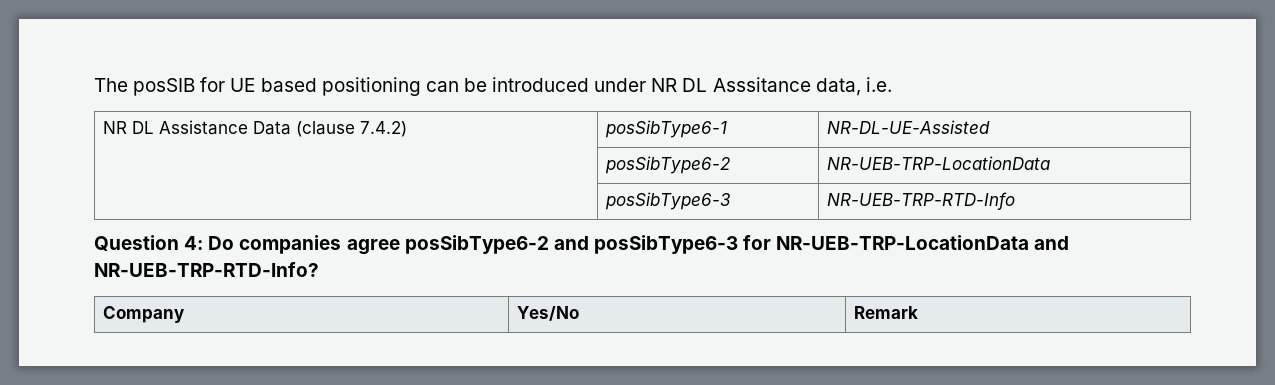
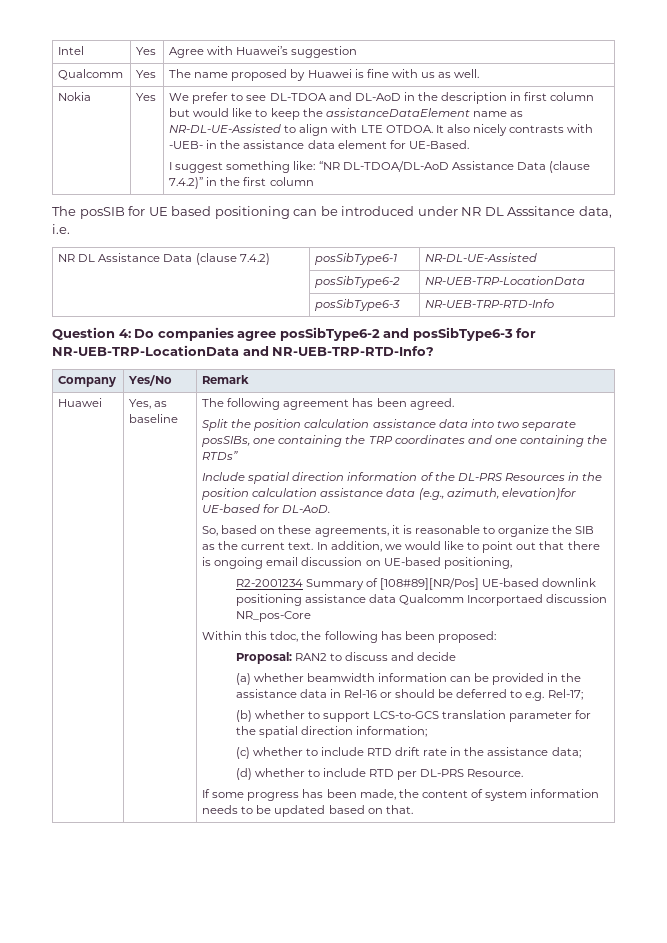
+ Intel | Yes | Agree with Huawei’s suggestion
+ Qualcomm | Yes | The name proposed by Huawei is fine with us as well.
+ Nokia | Yes | We prefer to see DL-TDOA and DL-AoD in the description in first column but would like to keep the assistanceDataElement name as NR-DL-UE-Assisted to align with LTE OTDOA. It also nicely contrasts with -UEB- in the assistance data element for UE-Based.
+ I suggest something like: “NR DL-TDOA/DL-AoD Assistance Data (clause 7.4.2)” in the first column
+ Huawei | Yes, as baseline | The following agreement has been agreed.
+ Split the position calculation assistance data into two separate posSIBs, one containing the TRP coordinates and one containing the RTDs”
+ Include spatial direction information of the DL-PRS Resources in the position calculation assistance data (e.g., azimuth, elevation)for UE-based for DL-AoD.
+ So, based on these agreements, it is reasonable to organize the SIB as the current text. In addition, we would like to point out that there is ongoing email discussion on UE-based positioning,
+ R2-2001234 Summary of [108#89][NR/Pos] UE-based downlink positioning assistance data Qualcomm Incorportaed discussion NR_pos-Core
+ Within this tdoc, the following has been proposed:
+ Proposal: RAN2 to discuss and decide
+ (a) whether beamwidth information can be provided in the assistance data in Rel-16 or should be deferred to e.g. Rel-17;
+ (b) whether to support LCS-to-GCS translation parameter for the spatial direction information;
+ (c) whether to include RTD drift rate in the assistance data;
+ (d) whether to include RTD per DL-PRS Resource.
+ If some progress has been made, the content of system information needs to be updated based on that.

